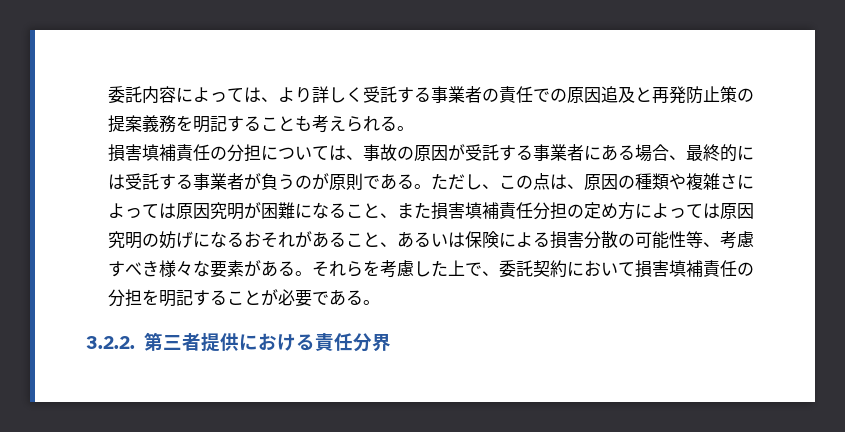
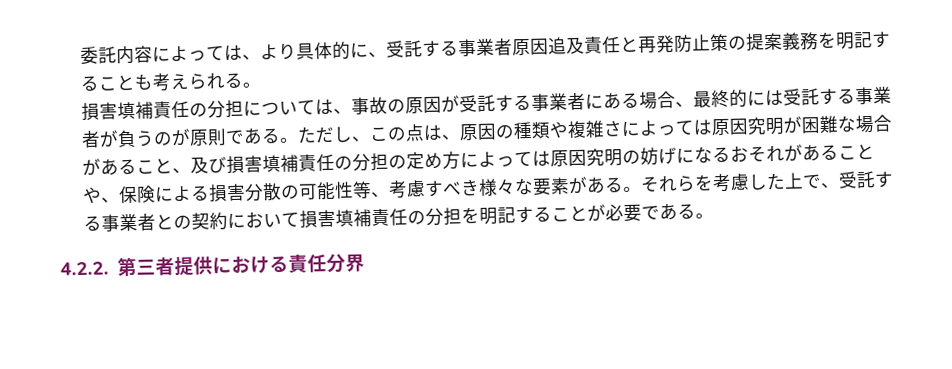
- 委託内容によっては、より詳しく受託する事業者の責任での原因追及と再発防止策の提案義務を明記することも考えられる。
+ 委託内容によっては、より具体的に、受託する事業者原因追及責任と再発防止策の提案義務を明記することも考えられる。
- ただし、この点は、原因の種類や複雑さによっては原因究明が困難になること、また損害填補責任分担の定め方によっては原因究明の妨げになるおそれがあること、あるいは保険による損害分散の可能性等、考慮すべき様々な要素がある。
+ ただし、この点は、原因の種類や複雑さによっては原因究明が困難な場合があること、及び損害填補責任の分担の定め方によっては原因究明の妨げになるおそれがあることや、保険による損害分散の可能性等、考慮すべき様々な要素がある。
- それらを考慮した上で、委託契約において損害填補責任の分担を明記することが必要である。
+ それらを考慮した上で、受託する事業者との契約において損害填補責任の分担を明記することが必要である。
- 3.2.2.第三者提供における責任分界
+ 4.2.2.第三者提供における責任分界

